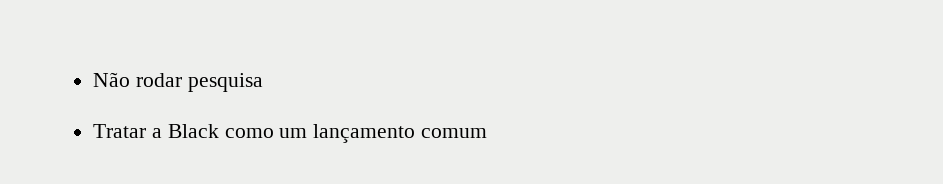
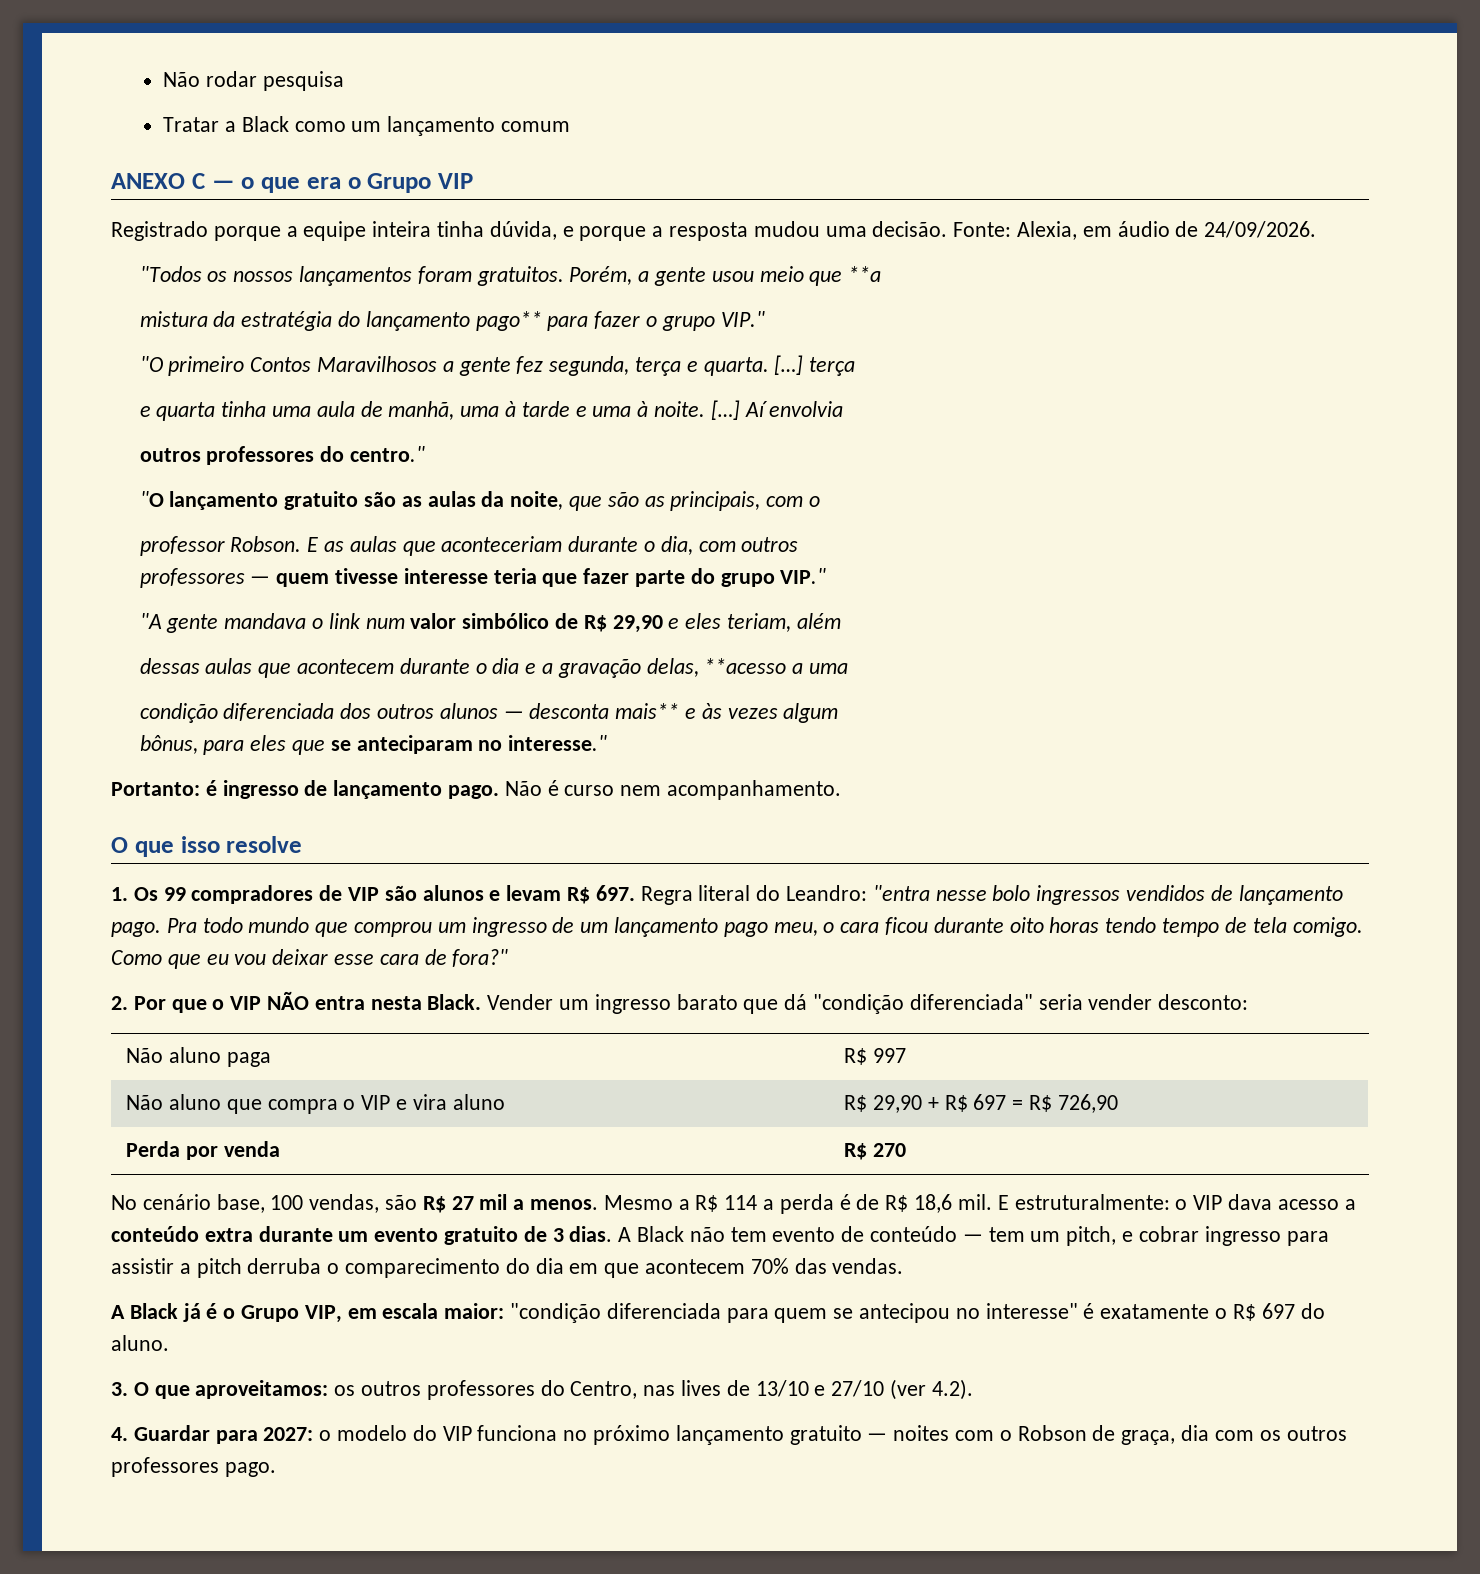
+ ANEXO C — o que era o Grupo VIP
+ Registrado porque a equipe inteira tinha dúvida, e porque a resposta mudou uma decisão. Fonte: Alexia, em áudio de 24/09/2026.
+ "Todos os nossos lançamentos foram gratuitos. Porém, a gente usou meio que **a
+ mistura da estratégia do lançamento pago** para fazer o grupo VIP."
+ "O primeiro Contos Maravilhosos a gente fez segunda, terça e quarta. […] terça
+ e quarta tinha uma aula de manhã, uma à tarde e uma à noite. […] Aí envolvia
+ outros professores do centro."
+ "O lançamento gratuito são as aulas da noite, que são as principais, com o
+ professor Robson. E as aulas que aconteceriam durante o dia, com outros
+ professores — quem tivesse interesse teria que fazer parte do grupo VIP."
+ "A gente mandava o link num valor simbólico de R$ 29,90 e eles teriam, além
+ dessas aulas que acontecem durante o dia e a gravação delas, **acesso a uma
+ condição diferenciada dos outros alunos — desconta mais** e às vezes algum
+ bônus, para eles que se anteciparam no interesse."
+ Portanto: é ingresso de lançamento pago. Não é curso nem acompanhamento.
+ O que isso resolve
+ 1. Os 99 compradores de VIP são alunos e levam R$ 697. Regra literal do Leandro: "entra nesse bolo ingressos vendidos de lançamento pago. Pra todo mundo que comprou um ingresso de um lançamento pago meu, o cara ficou durante oito horas tendo tempo de tela comigo. Como que eu vou deixar esse cara de fora?"
+ 2. Por que o VIP NÃO entra nesta Black. Vender um ingresso barato que dá "condição diferenciada" seria vender desconto:
+ Não aluno paga | R$ 997
+ Não aluno que compra o VIP e vira aluno | R$ 29,90 + R$ 697 = R$ 726,90
+ Perda por venda | R$ 270
+ No cenário base, 100 vendas, são R$ 27 mil a menos. Mesmo a R$ 114 a perda é de R$ 18,6 mil. E estruturalmente: o VIP dava acesso a conteúdo extra durante um evento gratuito de 3 dias. A Black não tem evento de conteúdo — tem um pitch, e cobrar ingresso para assistir a pitch derruba o comparecimento do dia em que acontecem 70% das vendas.
+ A Black já é o Grupo VIP, em escala maior: "condição diferenciada para quem se antecipou no interesse" é exatamente o R$ 697 do aluno.
+ 3. O que aproveitamos: os outros professores do Centro, nas lives de 13/10 e 27/10 (ver 4.2).
+ 4. Guardar para 2027: o modelo do VIP funciona no próximo lançamento gratuito — noites com o Robson de graça, dia com os outros professores pago.

